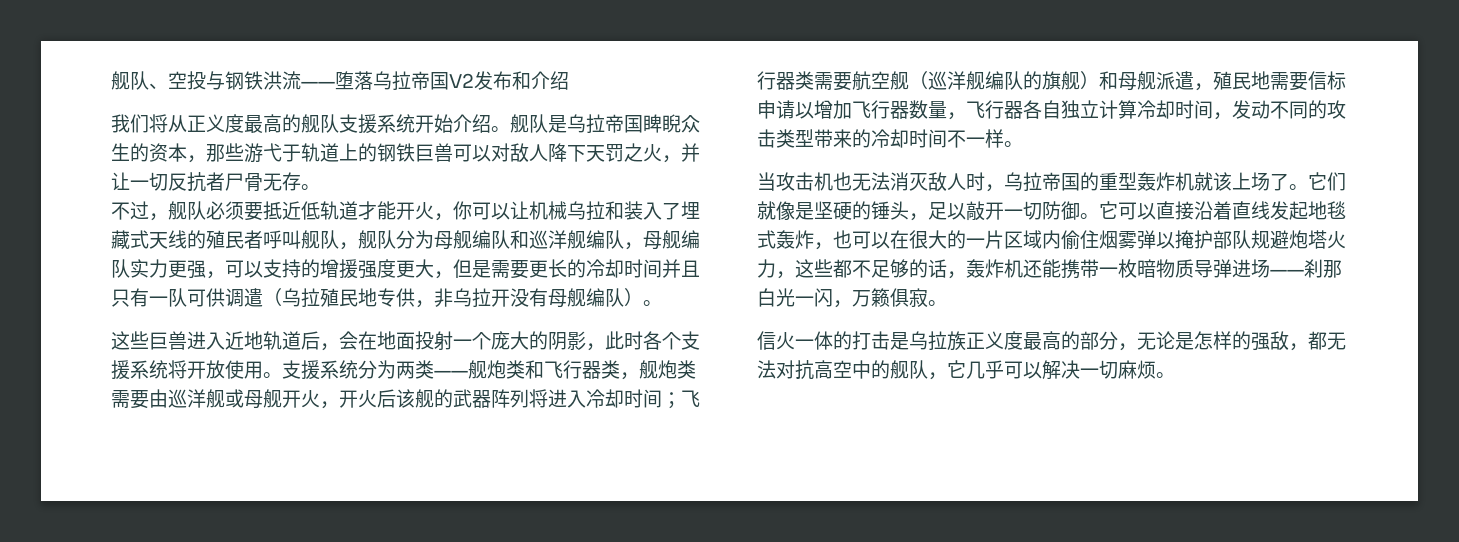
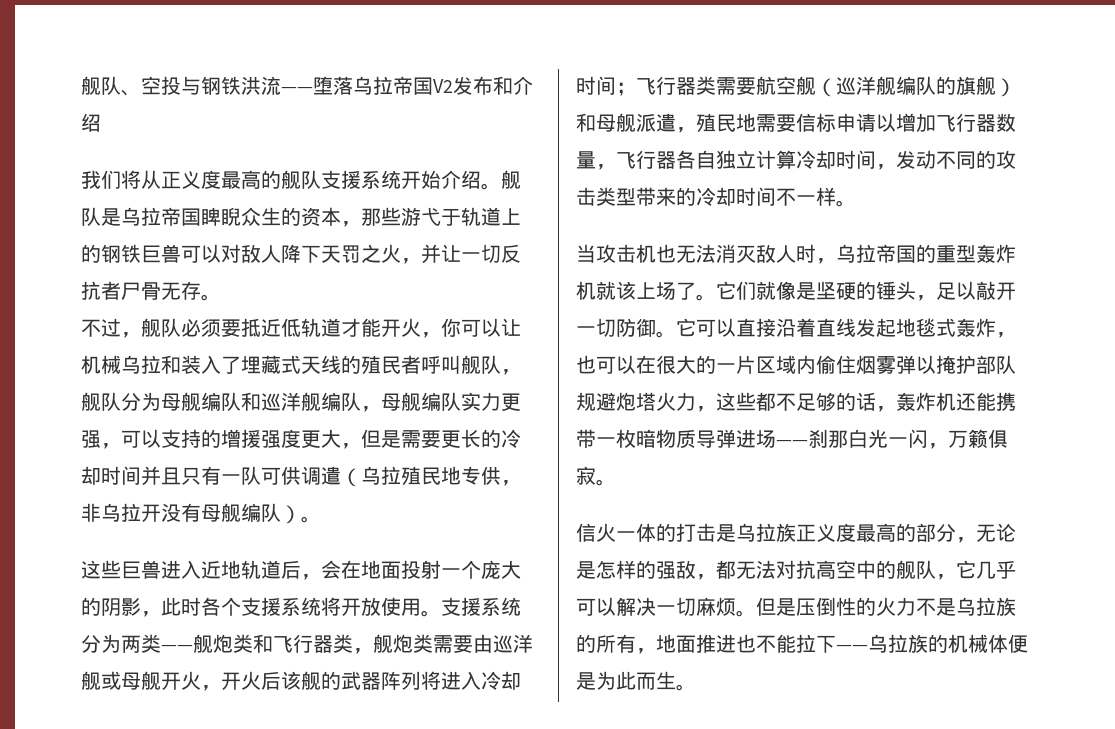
+ 但是压倒性的火力不是乌拉族的所有，地面推进也不能拉下——乌拉族的机械体便是为此而生。

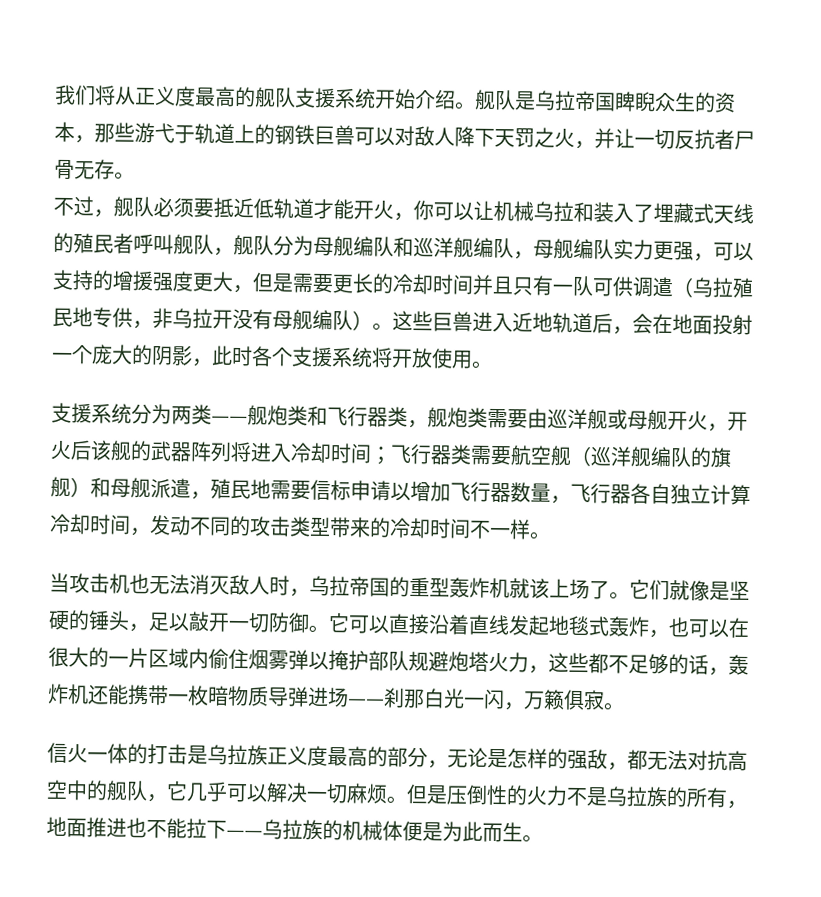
- 舰队、空投与钢铁洪流——堕落乌拉帝国V2发布和介绍
- 不过，舰队必须要抵近低轨道才能开火，你可以让机械乌拉和装入了埋藏式天线的殖民者呼叫舰队，舰队分为母舰编队和巡洋舰编队，母舰编队实力更强，可以支持的增援强度更大，但是需要更长的冷却时间并且只有一队可供调遣（乌拉殖民地专供，非乌拉开没有母舰编队）。
- 这些巨兽进入近地轨道后，会在地面投射一个庞大的阴影，此时各个支援系统将开放使用。支援系统分为两类——舰炮类和飞行器类，舰炮类需要由巡洋舰或母舰开火，开火后该舰的武器阵列将进入冷却时间；
+ 不过，舰队必须要抵近低轨道才能开火，你可以让机械乌拉和装入了埋藏式天线的殖民者呼叫舰队，舰队分为母舰编队和巡洋舰编队，母舰编队实力更强，可以支持的增援强度更大，但是需要更长的冷却时间并且只有一队可供调遣（乌拉殖民地专供，非乌拉开没有母舰编队）。这些巨兽进入近地轨道后，会在地面投射一个庞大的阴影，此时各个支援系统将开放使用。
+ 支援系统分为两类——舰炮类和飞行器类，舰炮类需要由巡洋舰或母舰开火，开火后该舰的武器阵列将进入冷却时间；

